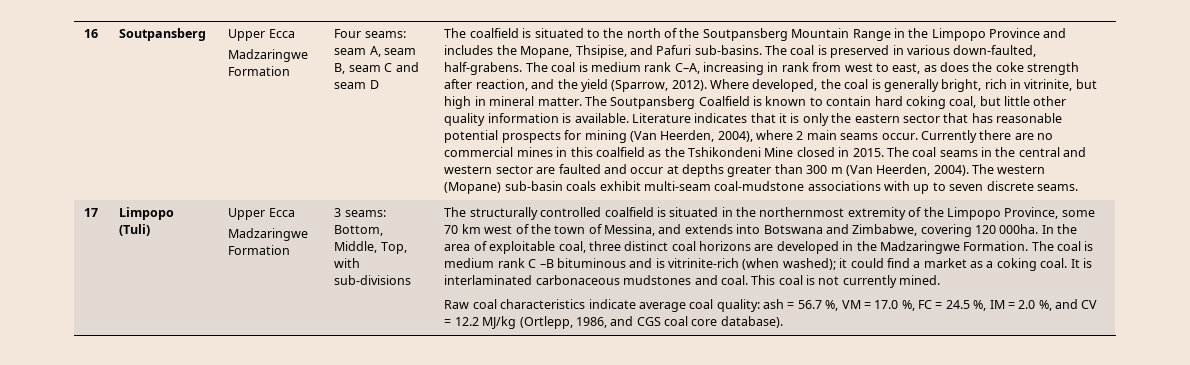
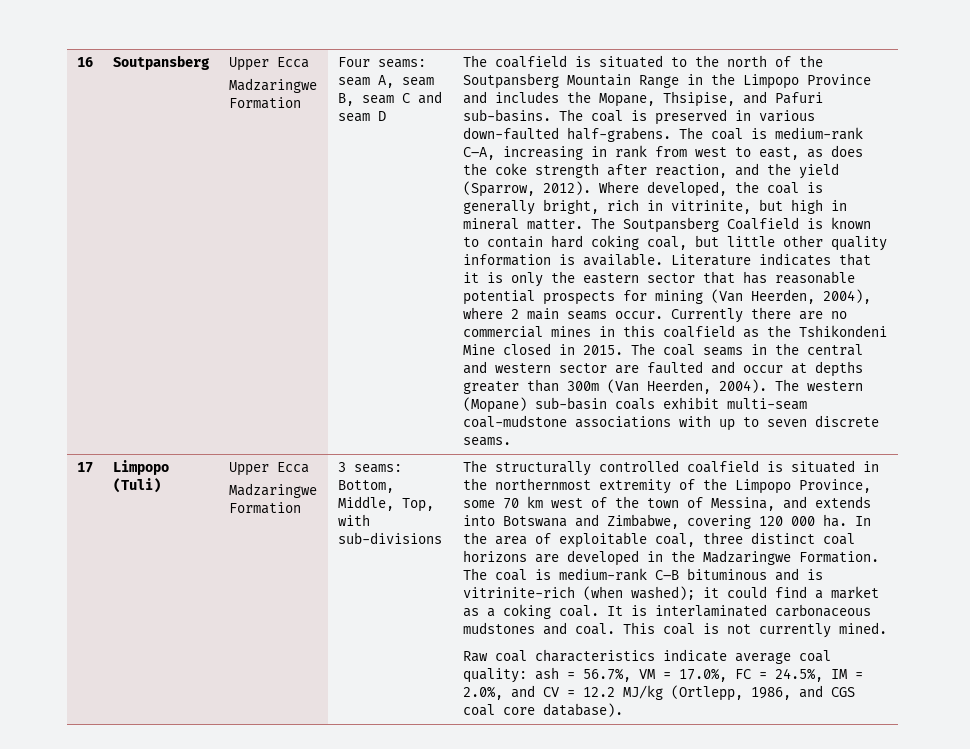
- The coal is preserved in various down-faulted, half-grabens.
+ The coal is preserved in various down-faulted half-grabens.
- The coal is medium rank C–A, increasing in rank from west to east, as does the coke strength after reaction, and the yield (Sparrow, 2012).
+ The coal is medium-rank C–A, increasing in rank from west to east, as does the coke strength after reaction, and the yield (Sparrow, 2012).
- The coal seams in the central and western sector are faulted and occur at depths greater than 300 m (Van Heerden, 2004).
+ The coal seams in the central and western sector are faulted and occur at depths greater than 300m (Van Heerden, 2004).
- The structurally controlled coalfield is situated in the northernmost extremity of the Limpopo Province, some 70 km west of the town of Messina, and extends into Botswana and Zimbabwe, covering 120 000ha.
+ The structurally controlled coalfield is situated in the northernmost extremity of the Limpopo Province, some 70 km west of the town of Messina, and extends into Botswana and Zimbabwe, covering 120 000 ha.
- The coal is medium rank C –B bituminous and is vitrinite-rich (when washed); it could find a market as a coking coal.
+ The coal is medium-rank C–B bituminous and is vitrinite-rich (when washed); it could find a market as a coking coal.
- Raw coal characteristics indicate average coal quality: ash = 56.7 %, VM = 17.0 %, FC = 24.5 %, IM = 2.0 %, and CV = 12.2 MJ/kg (Ortlepp, 1986, and CGS coal core database).
+ Raw coal characteristics indicate average coal quality: ash = 56.7%, VM = 17.0%, FC = 24.5%, IM = 2.0%, and CV = 12.2 MJ/kg (Ortlepp, 1986, and CGS coal core database).

